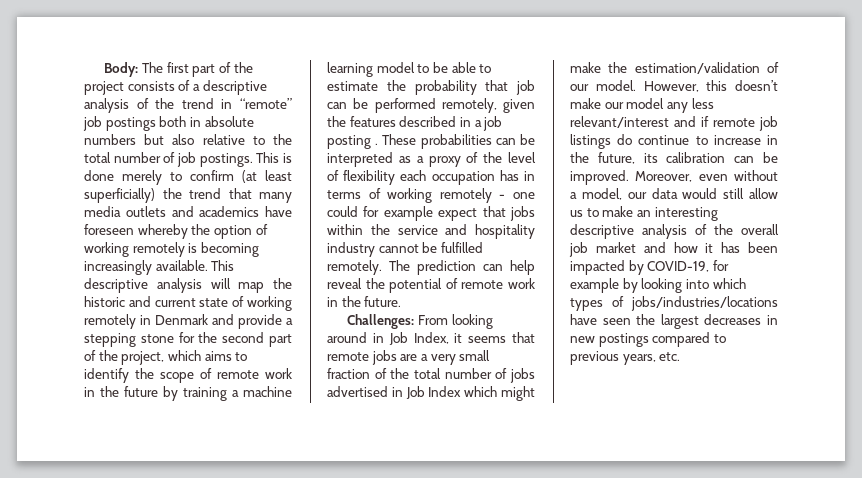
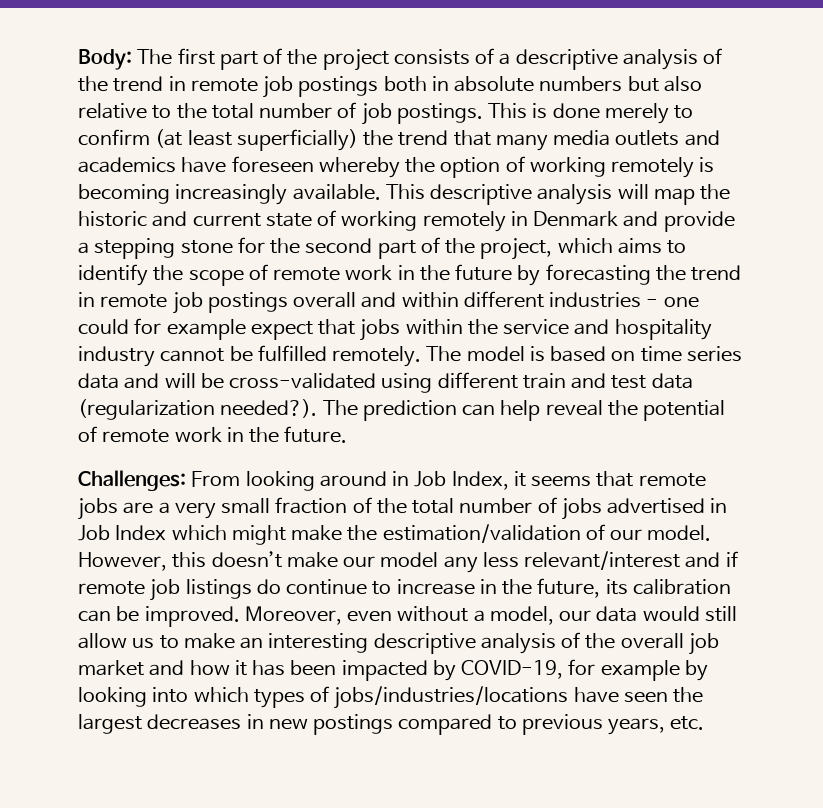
- Body: The first part of the project consists of a descriptive analysis of the trend in “remote” job postings both in absolute numbers but also relative to the total number of job postings.
+ Body: The first part of the project consists of a descriptive analysis of the trend in remote job postings both in absolute numbers but also relative to the total number of job postings.
- This descriptive analysis will map the historic and current state of working remotely in Denmark and provide a stepping stone for the second part of the project, which aims to identify the scope of remote work in the future by training a machine learning model to be able to estimate the probability that job can be performed remotely, given the features described in a job posting . These probabilities can be interpreted as a proxy of the level of flexibility each occupation has in terms of working remotely - one could for example expect that jobs within the service and hospitality industry cannot be fulfilled remotely.
+ This descriptive analysis will map the historic and current state of working remotely in Denmark and provide a stepping stone for the second part of the project, which aims to identify the scope of remote work in the future by forecasting the trend in remote job postings overall and within different industries - one could for example expect that jobs within the service and hospitality industry cannot be fulfilled remotely.
- The prediction can help reveal the potential of remote work in the future.
+ The model is based on time series data and will be cross-validated using different train and test data (regularization needed?). The prediction can help reveal the potential of remote work in the future.

